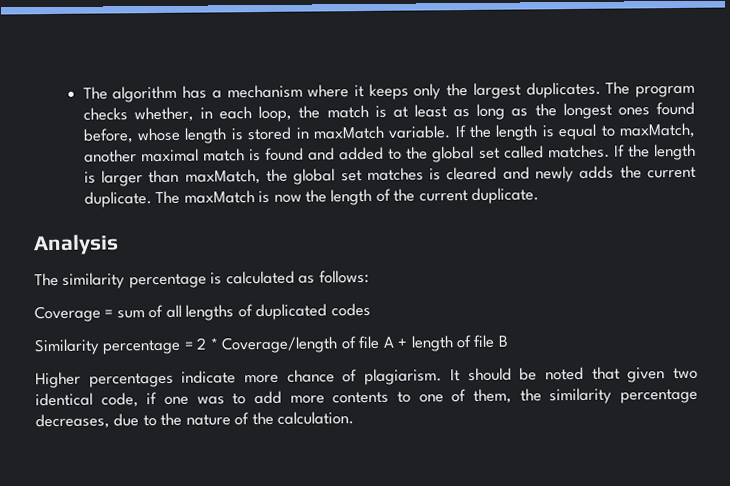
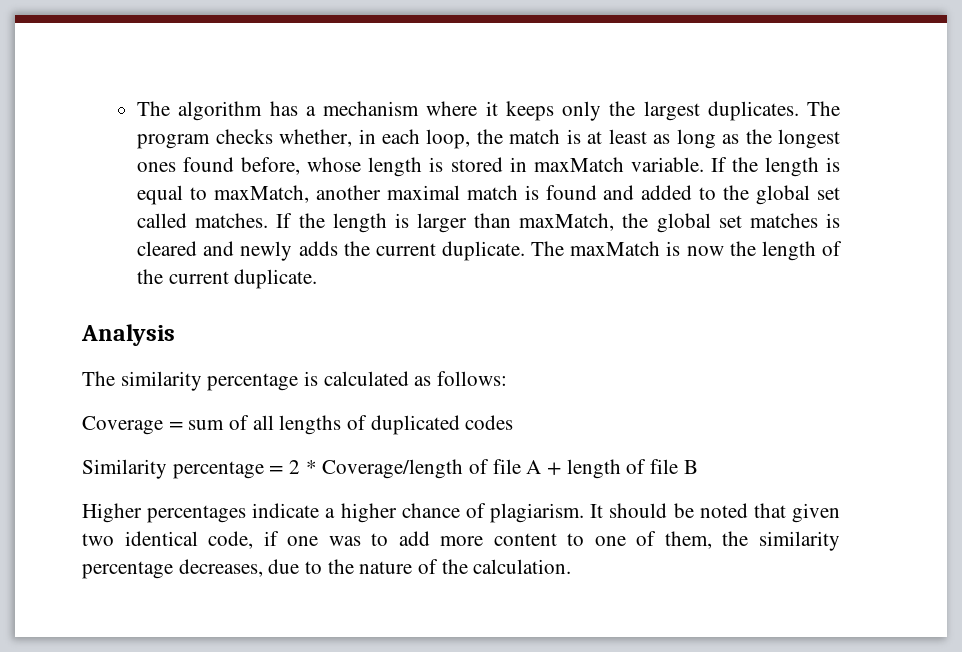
- Higher percentages indicate more chance of plagiarism.
+ Higher percentages indicate a higher chance of plagiarism.
- It should be noted that given two identical code, if one was to add more contents to one of them, the similarity percentage decreases, due to the nature of the calculation.
+ It should be noted that given two identical code, if one was to add more content to one of them, the similarity percentage decreases, due to the nature of the calculation.

